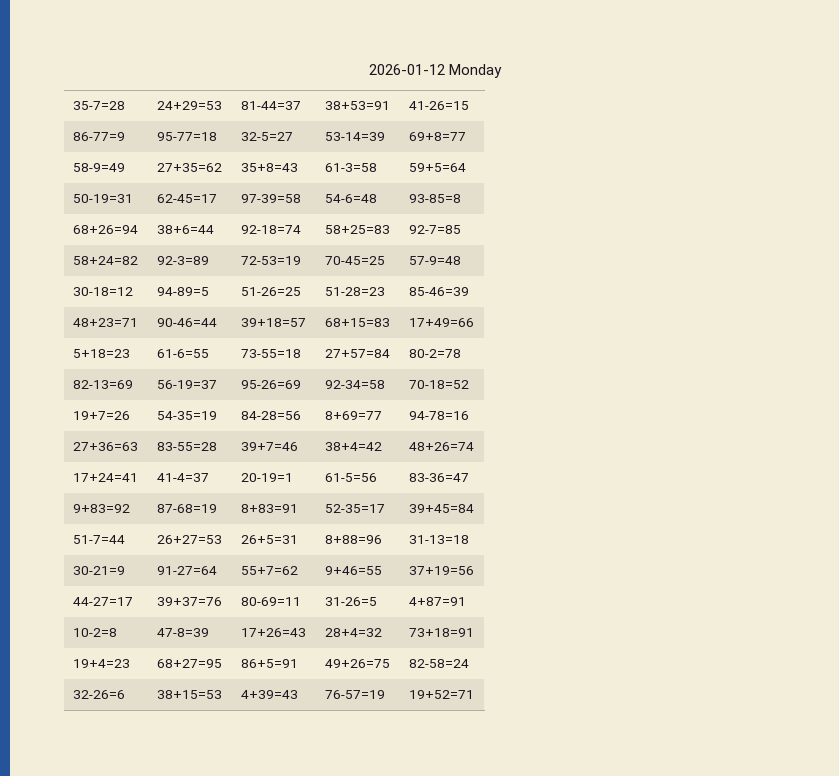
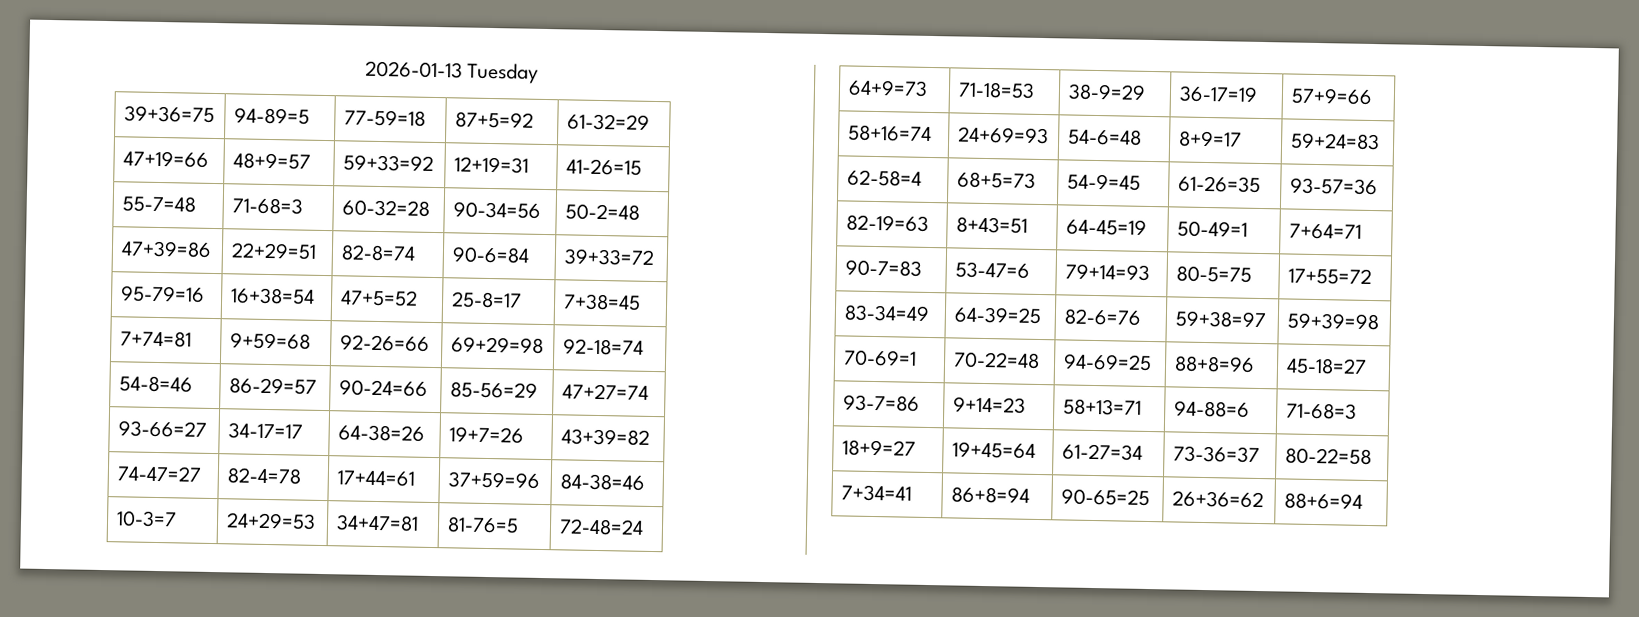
- 2026-01-12 Monday
- 35-7=28 | 24+29=53 | 81-44=37 | 38+53=91 | 41-26=15
- 86-77=9 | 95-77=18 | 32-5=27 | 53-14=39 | 69+8=77
- 58-9=49 | 27+35=62 | 35+8=43 | 61-3=58 | 59+5=64
- 50-19=31 | 62-45=17 | 97-39=58 | 54-6=48 | 93-85=8
- 68+26=94 | 38+6=44 | 92-18=74 | 58+25=83 | 92-7=85
- 58+24=82 | 92-3=89 | 72-53=19 | 70-45=25 | 57-9=48
- 30-18=12 | 94-89=5 | 51-26=25 | 51-28=23 | 85-46=39
- 48+23=71 | 90-46=44 | 39+18=57 | 68+15=83 | 17+49=66
- 5+18=23 | 61-6=55 | 73-55=18 | 27+57=84 | 80-2=78
- 82-13=69 | 56-19=37 | 95-26=69 | 92-34=58 | 70-18=52
- 19+7=26 | 54-35=19 | 84-28=56 | 8+69=77 | 94-78=16
- 27+36=63 | 83-55=28 | 39+7=46 | 38+4=42 | 48+26=74
- 17+24=41 | 41-4=37 | 20-19=1 | 61-5=56 | 83-36=47
- 9+83=92 | 87-68=19 | 8+83=91 | 52-35=17 | 39+45=84
- 51-7=44 | 26+27=53 | 26+5=31 | 8+88=96 | 31-13=18
- 30-21=9 | 91-27=64 | 55+7=62 | 9+46=55 | 37+19=56
- 44-27=17 | 39+37=76 | 80-69=11 | 31-26=5 | 4+87=91
- 10-2=8 | 47-8=39 | 17+26=43 | 28+4=32 | 73+18=91
- 19+4=23 | 68+27=95 | 86+5=91 | 49+26=75 | 82-58=24
- 32-26=6 | 38+15=53 | 4+39=43 | 76-57=19 | 19+52=71
+ 2026-01-13 Tuesday
+ 39+36=75 | 94-89=5 | 77-59=18 | 87+5=92 | 61-32=29
+ 47+19=66 | 48+9=57 | 59+33=92 | 12+19=31 | 41-26=15
+ 55-7=48 | 71-68=3 | 60-32=28 | 90-34=56 | 50-2=48
+ 47+39=86 | 22+29=51 | 82-8=74 | 90-6=84 | 39+33=72
+ 95-79=16 | 16+38=54 | 47+5=52 | 25-8=17 | 7+38=45
+ 7+74=81 | 9+59=68 | 92-26=66 | 69+29=98 | 92-18=74
+ 54-8=46 | 86-29=57 | 90-24=66 | 85-56=29 | 47+27=74
+ 93-66=27 | 34-17=17 | 64-38=26 | 19+7=26 | 43+39=82
+ 74-47=27 | 82-4=78 | 17+44=61 | 37+59=96 | 84-38=46
+ 10-3=7 | 24+29=53 | 34+47=81 | 81-76=5 | 72-48=24
+ 64+9=73 | 71-18=53 | 38-9=29 | 36-17=19 | 57+9=66
+ 58+16=74 | 24+69=93 | 54-6=48 | 8+9=17 | 59+24=83
+ 62-58=4 | 68+5=73 | 54-9=45 | 61-26=35 | 93-57=36
+ 82-19=63 | 8+43=51 | 64-45=19 | 50-49=1 | 7+64=71
+ 90-7=83 | 53-47=6 | 79+14=93 | 80-5=75 | 17+55=72
+ 83-34=49 | 64-39=25 | 82-6=76 | 59+38=97 | 59+39=98
+ 70-69=1 | 70-22=48 | 94-69=25 | 88+8=96 | 45-18=27
+ 93-7=86 | 9+14=23 | 58+13=71 | 94-88=6 | 71-68=3
+ 18+9=27 | 19+45=64 | 61-27=34 | 73-36=37 | 80-22=58
+ 7+34=41 | 86+8=94 | 90-65=25 | 26+36=62 | 88+6=94

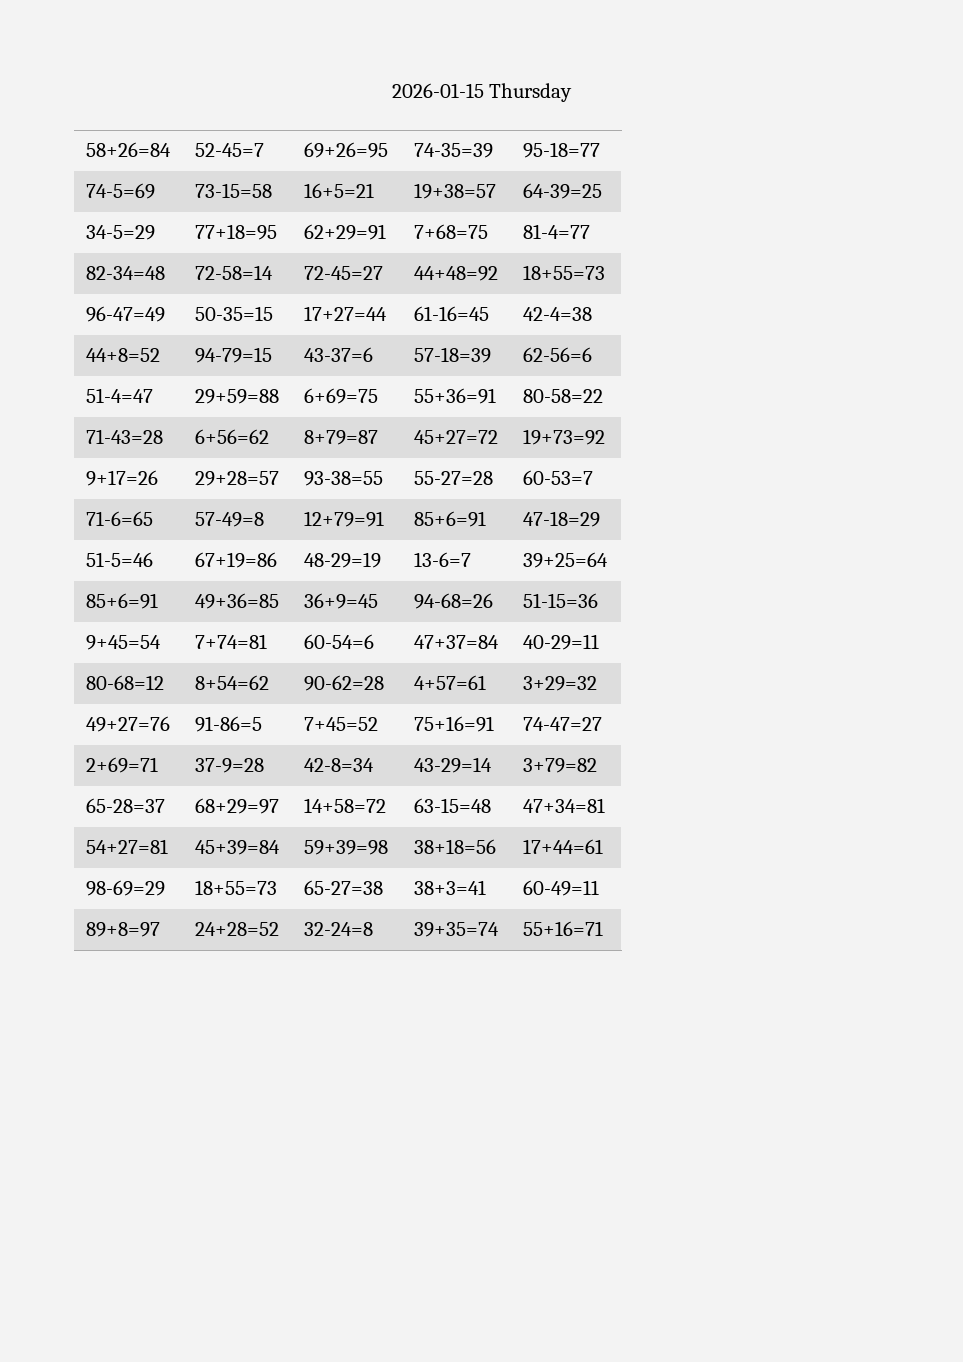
- 2026-01-13 Tuesday
- 39+36=75 | 94-89=5 | 77-59=18 | 87+5=92 | 61-32=29
- 47+19=66 | 48+9=57 | 59+33=92 | 12+19=31 | 41-26=15
- 55-7=48 | 71-68=3 | 60-32=28 | 90-34=56 | 50-2=48
- 47+39=86 | 22+29=51 | 82-8=74 | 90-6=84 | 39+33=72
- 95-79=16 | 16+38=54 | 47+5=52 | 25-8=17 | 7+38=45
- 7+74=81 | 9+59=68 | 92-26=66 | 69+29=98 | 92-18=74
- 54-8=46 | 86-29=57 | 90-24=66 | 85-56=29 | 47+27=74
- 93-66=27 | 34-17=17 | 64-38=26 | 19+7=26 | 43+39=82
- 74-47=27 | 82-4=78 | 17+44=61 | 37+59=96 | 84-38=46
- 10-3=7 | 24+29=53 | 34+47=81 | 81-76=5 | 72-48=24
- 64+9=73 | 71-18=53 | 38-9=29 | 36-17=19 | 57+9=66
- 58+16=74 | 24+69=93 | 54-6=48 | 8+9=17 | 59+24=83
- 62-58=4 | 68+5=73 | 54-9=45 | 61-26=35 | 93-57=36
- 82-19=63 | 8+43=51 | 64-45=19 | 50-49=1 | 7+64=71
- 90-7=83 | 53-47=6 | 79+14=93 | 80-5=75 | 17+55=72
- 83-34=49 | 64-39=25 | 82-6=76 | 59+38=97 | 59+39=98
- 70-69=1 | 70-22=48 | 94-69=25 | 88+8=96 | 45-18=27
- 93-7=86 | 9+14=23 | 58+13=71 | 94-88=6 | 71-68=3
- 18+9=27 | 19+45=64 | 61-27=34 | 73-36=37 | 80-22=58
- 7+34=41 | 86+8=94 | 90-65=25 | 26+36=62 | 88+6=94
+ 2026-01-15 Thursday
+ 58+26=84 | 52-45=7 | 69+26=95 | 74-35=39 | 95-18=77
+ 74-5=69 | 73-15=58 | 16+5=21 | 19+38=57 | 64-39=25
+ 34-5=29 | 77+18=95 | 62+29=91 | 7+68=75 | 81-4=77
+ 82-34=48 | 72-58=14 | 72-45=27 | 44+48=92 | 18+55=73
+ 96-47=49 | 50-35=15 | 17+27=44 | 61-16=45 | 42-4=38
+ 44+8=52 | 94-79=15 | 43-37=6 | 57-18=39 | 62-56=6
+ 51-4=47 | 29+59=88 | 6+69=75 | 55+36=91 | 80-58=22
+ 71-43=28 | 6+56=62 | 8+79=87 | 45+27=72 | 19+73=92
+ 9+17=26 | 29+28=57 | 93-38=55 | 55-27=28 | 60-53=7
+ 71-6=65 | 57-49=8 | 12+79=91 | 85+6=91 | 47-18=29
+ 51-5=46 | 67+19=86 | 48-29=19 | 13-6=7 | 39+25=64
+ 85+6=91 | 49+36=85 | 36+9=45 | 94-68=26 | 51-15=36
+ 9+45=54 | 7+74=81 | 60-54=6 | 47+37=84 | 40-29=11
+ 80-68=12 | 8+54=62 | 90-62=28 | 4+57=61 | 3+29=32
+ 49+27=76 | 91-86=5 | 7+45=52 | 75+16=91 | 74-47=27
+ 2+69=71 | 37-9=28 | 42-8=34 | 43-29=14 | 3+79=82
+ 65-28=37 | 68+29=97 | 14+58=72 | 63-15=48 | 47+34=81
+ 54+27=81 | 45+39=84 | 59+39=98 | 38+18=56 | 17+44=61
+ 98-69=29 | 18+55=73 | 65-27=38 | 38+3=41 | 60-49=11
+ 89+8=97 | 24+28=52 | 32-24=8 | 39+35=74 | 55+16=71

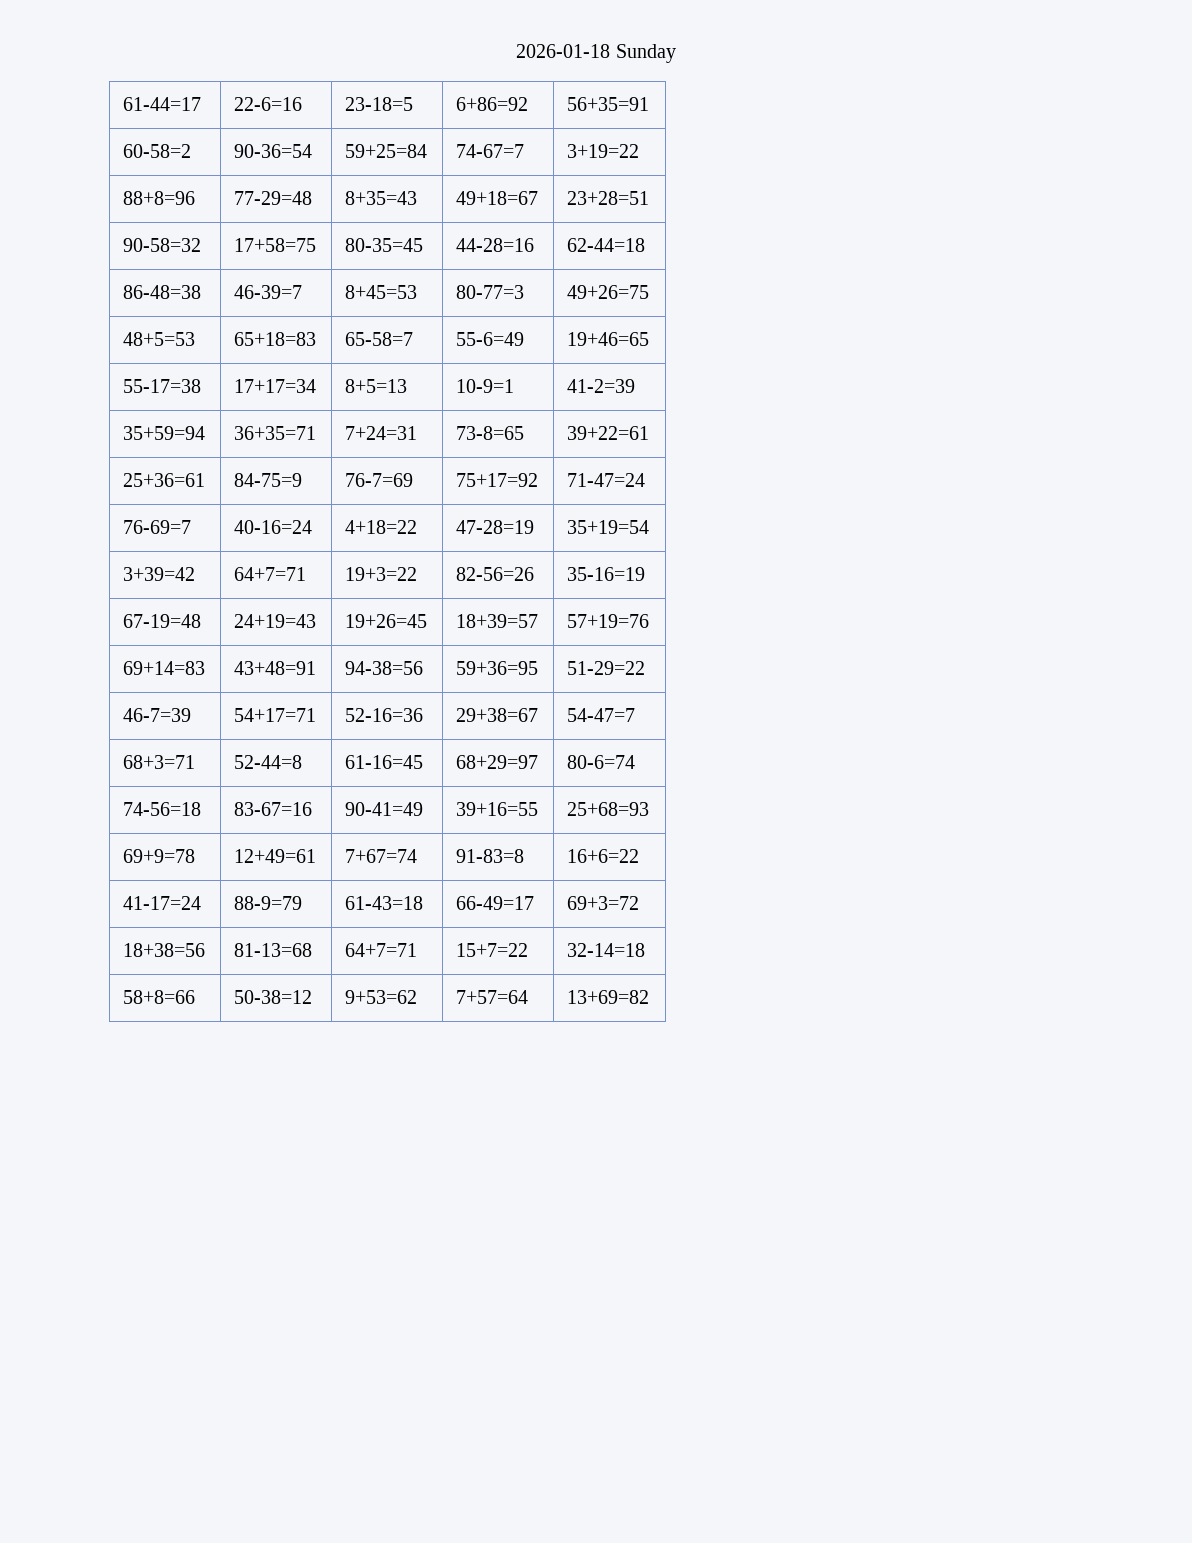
- 2026-01-15 Thursday
- 58+26=84 | 52-45=7 | 69+26=95 | 74-35=39 | 95-18=77
- 74-5=69 | 73-15=58 | 16+5=21 | 19+38=57 | 64-39=25
- 34-5=29 | 77+18=95 | 62+29=91 | 7+68=75 | 81-4=77
- 82-34=48 | 72-58=14 | 72-45=27 | 44+48=92 | 18+55=73
- 96-47=49 | 50-35=15 | 17+27=44 | 61-16=45 | 42-4=38
- 44+8=52 | 94-79=15 | 43-37=6 | 57-18=39 | 62-56=6
- 51-4=47 | 29+59=88 | 6+69=75 | 55+36=91 | 80-58=22
- 71-43=28 | 6+56=62 | 8+79=87 | 45+27=72 | 19+73=92
- 9+17=26 | 29+28=57 | 93-38=55 | 55-27=28 | 60-53=7
- 71-6=65 | 57-49=8 | 12+79=91 | 85+6=91 | 47-18=29
- 51-5=46 | 67+19=86 | 48-29=19 | 13-6=7 | 39+25=64
- 85+6=91 | 49+36=85 | 36+9=45 | 94-68=26 | 51-15=36
- 9+45=54 | 7+74=81 | 60-54=6 | 47+37=84 | 40-29=11
- 80-68=12 | 8+54=62 | 90-62=28 | 4+57=61 | 3+29=32
- 49+27=76 | 91-86=5 | 7+45=52 | 75+16=91 | 74-47=27
- 2+69=71 | 37-9=28 | 42-8=34 | 43-29=14 | 3+79=82
- 65-28=37 | 68+29=97 | 14+58=72 | 63-15=48 | 47+34=81
- 54+27=81 | 45+39=84 | 59+39=98 | 38+18=56 | 17+44=61
- 98-69=29 | 18+55=73 | 65-27=38 | 38+3=41 | 60-49=11
- 89+8=97 | 24+28=52 | 32-24=8 | 39+35=74 | 55+16=71
+ 2026-01-18 Sunday
+ 61-44=17 | 22-6=16 | 23-18=5 | 6+86=92 | 56+35=91
+ 60-58=2 | 90-36=54 | 59+25=84 | 74-67=7 | 3+19=22
+ 88+8=96 | 77-29=48 | 8+35=43 | 49+18=67 | 23+28=51
+ 90-58=32 | 17+58=75 | 80-35=45 | 44-28=16 | 62-44=18
+ 86-48=38 | 46-39=7 | 8+45=53 | 80-77=3 | 49+26=75
+ 48+5=53 | 65+18=83 | 65-58=7 | 55-6=49 | 19+46=65
+ 55-17=38 | 17+17=34 | 8+5=13 | 10-9=1 | 41-2=39
+ 35+59=94 | 36+35=71 | 7+24=31 | 73-8=65 | 39+22=61
+ 25+36=61 | 84-75=9 | 76-7=69 | 75+17=92 | 71-47=24
+ 76-69=7 | 40-16=24 | 4+18=22 | 47-28=19 | 35+19=54
+ 3+39=42 | 64+7=71 | 19+3=22 | 82-56=26 | 35-16=19
+ 67-19=48 | 24+19=43 | 19+26=45 | 18+39=57 | 57+19=76
+ 69+14=83 | 43+48=91 | 94-38=56 | 59+36=95 | 51-29=22
+ 46-7=39 | 54+17=71 | 52-16=36 | 29+38=67 | 54-47=7
+ 68+3=71 | 52-44=8 | 61-16=45 | 68+29=97 | 80-6=74
+ 74-56=18 | 83-67=16 | 90-41=49 | 39+16=55 | 25+68=93
+ 69+9=78 | 12+49=61 | 7+67=74 | 91-83=8 | 16+6=22
+ 41-17=24 | 88-9=79 | 61-43=18 | 66-49=17 | 69+3=72
+ 18+38=56 | 81-13=68 | 64+7=71 | 15+7=22 | 32-14=18
+ 58+8=66 | 50-38=12 | 9+53=62 | 7+57=64 | 13+69=82

